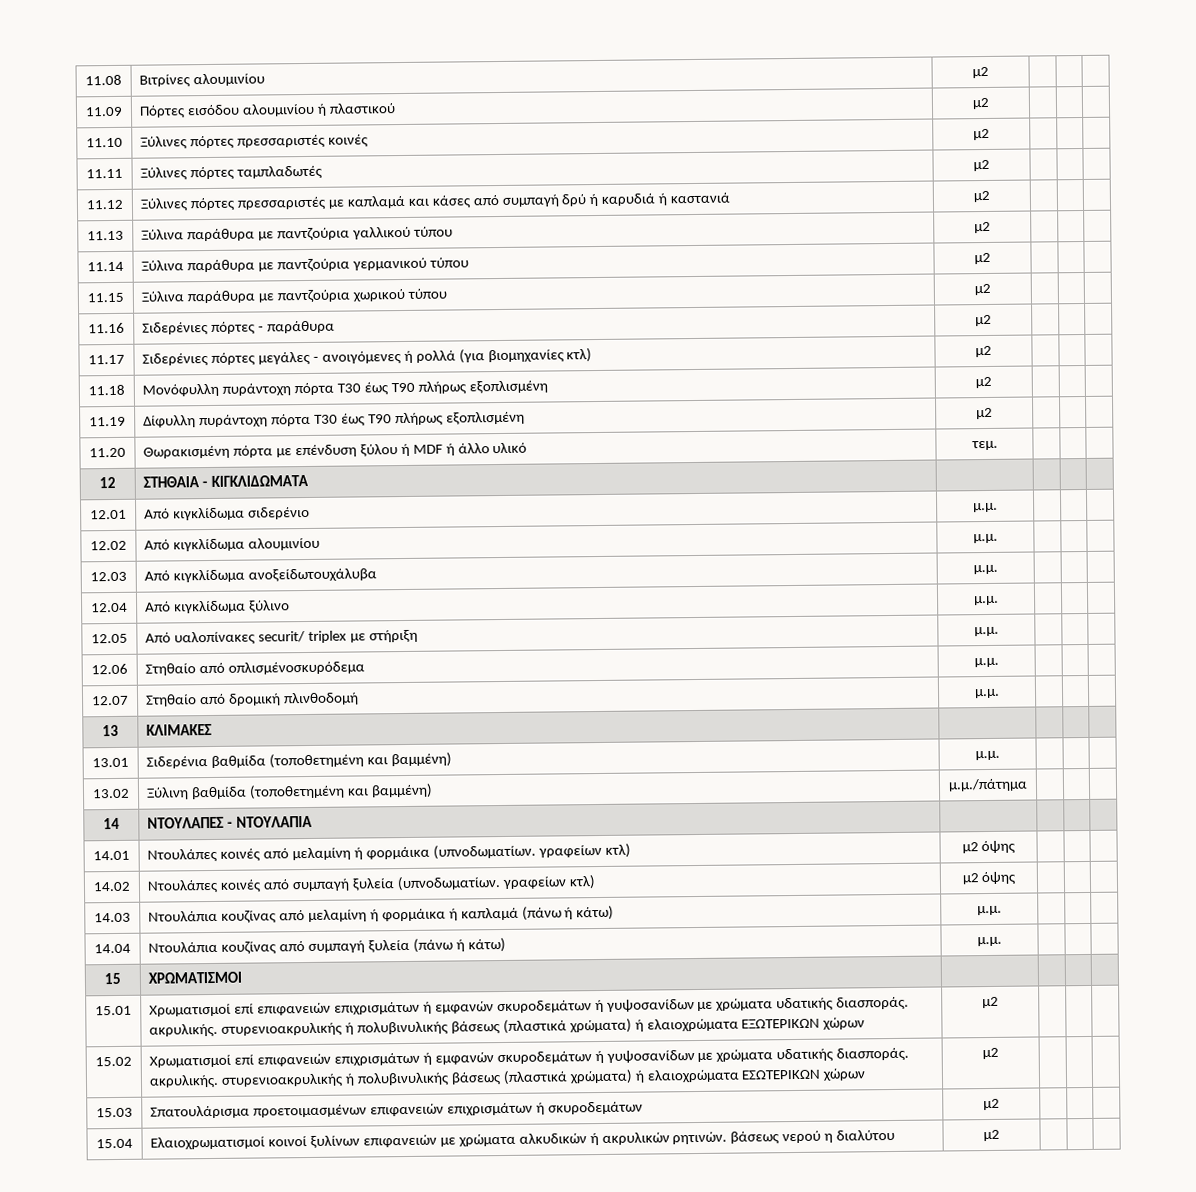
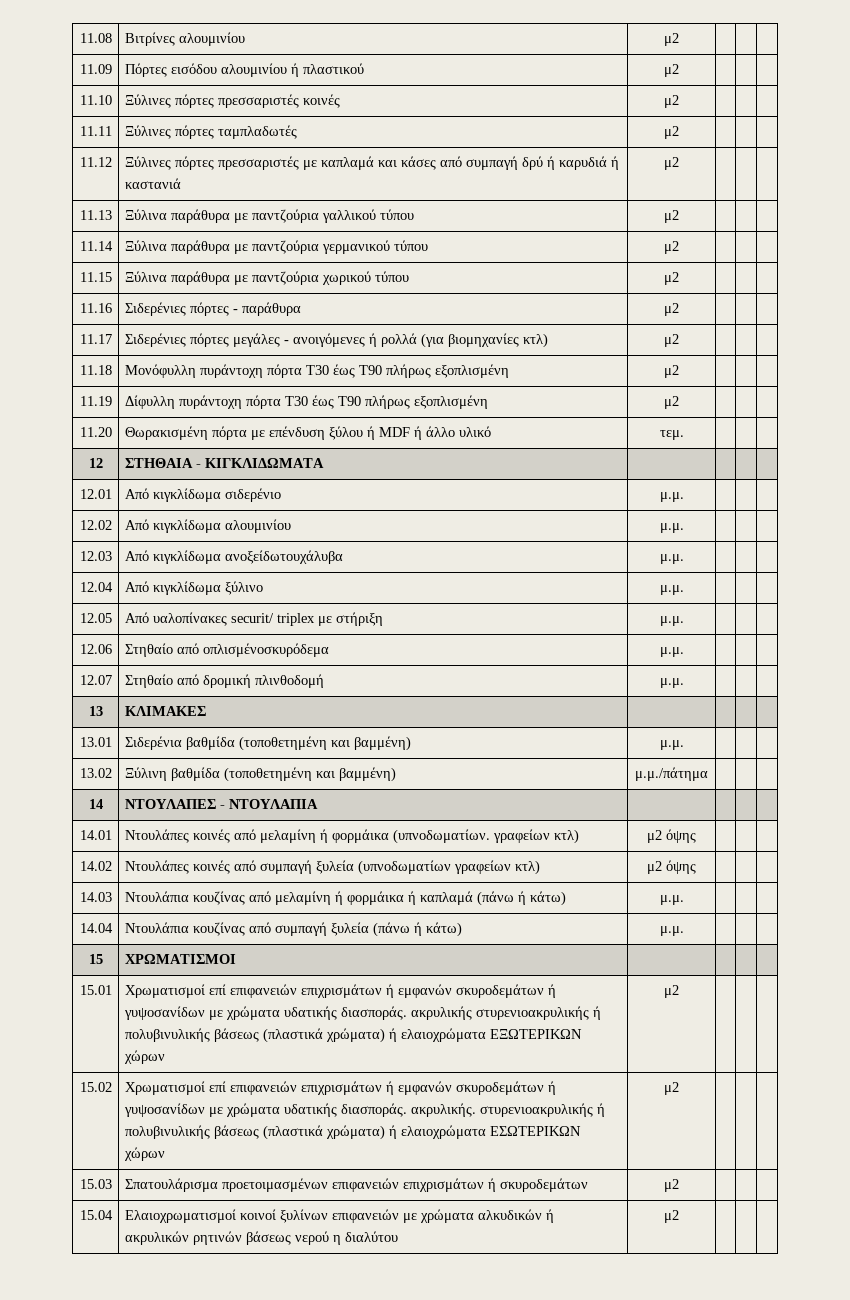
- 14.02 | Ντουλάπες κοινές από συμπαγή ξυλεία (υπνοδωματίων. γραφείων κτλ) | μ2 όψης | | |
+ 14.02 | Ντουλάπες κοινές από συμπαγή ξυλεία (υπνοδωματίων γραφείων κτλ) | μ2 όψης | | |
- 15.01 | Χρωματισμοί επί επιφανειών επιχρισμάτων ή εμφανών σκυροδεμάτων ή γυψοσανίδων με χρώματα υδατικής διασποράς. ακρυλικής. στυρενιοακρυλικής ή πολυβινυλικής βάσεως (πλαστικά χρώματα) ή ελαιοχρώματα ΕΞΩΤΕΡΙΚΩΝ χώρων | μ2 | | |
+ 15.01 | Χρωματισμοί επί επιφανειών επιχρισμάτων ή εμφανών σκυροδεμάτων ή γυψοσανίδων με χρώματα υδατικής διασποράς. ακρυλικής στυρενιοακρυλικής ή πολυβινυλικής βάσεως (πλαστικά χρώματα) ή ελαιοχρώματα ΕΞΩΤΕΡΙΚΩΝ χώρων | μ2 | | |
- 15.04 | Ελαιοχρωματισμοί κοινοί ξυλίνων επιφανειών με χρώματα αλκυδικών ή ακρυλικών ρητινών. βάσεως νερού η διαλύτου | μ2 | | |
+ 15.04 | Ελαιοχρωματισμοί κοινοί ξυλίνων επιφανειών με χρώματα αλκυδικών ή ακρυλικών ρητινών βάσεως νερού η διαλύτου | μ2 | | |

